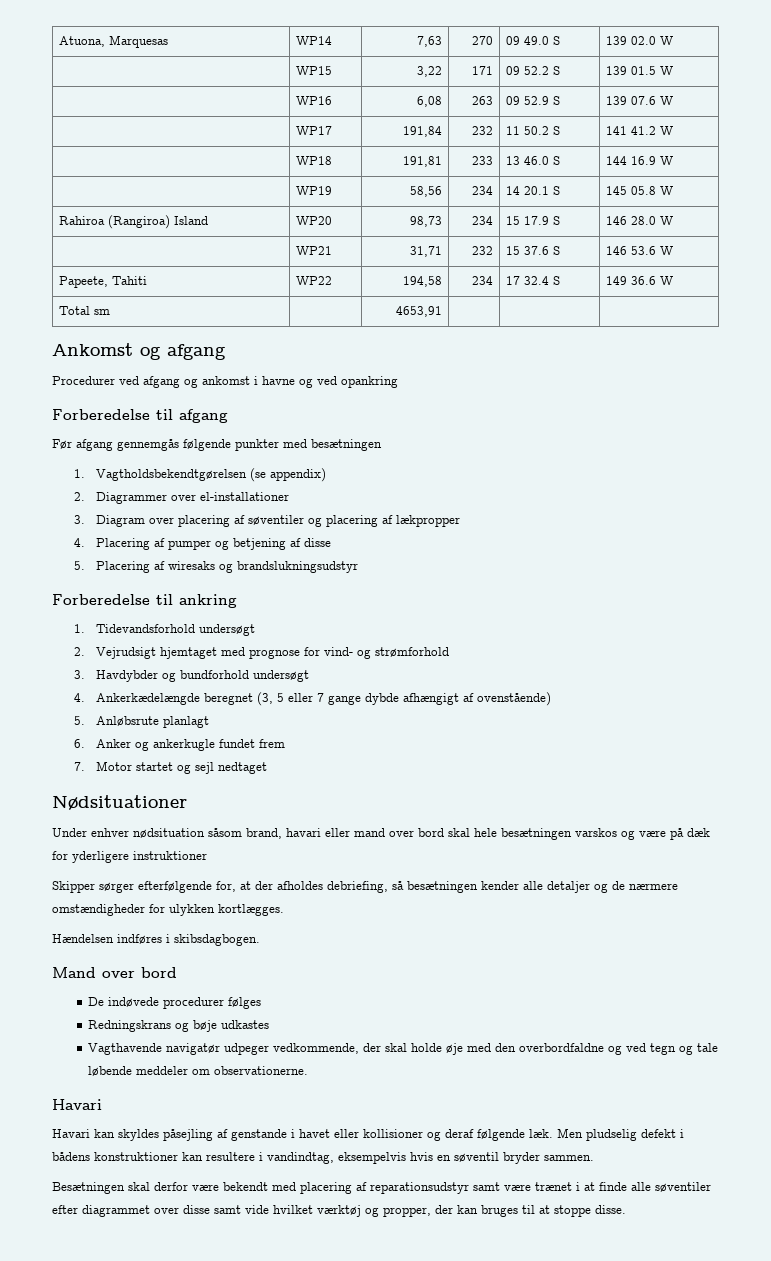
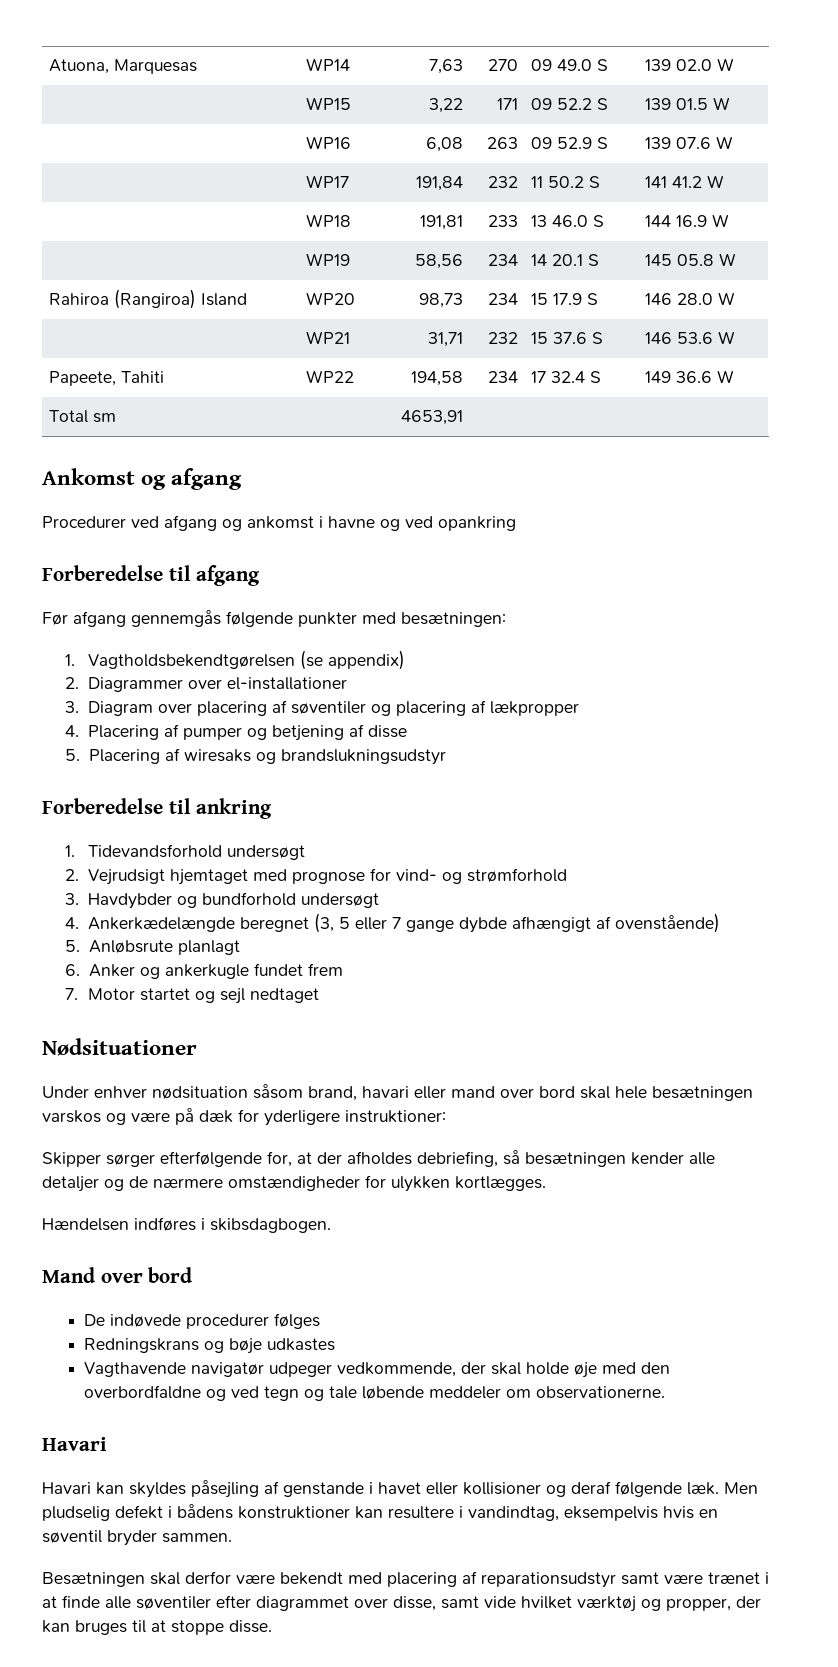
- Før afgang gennemgås følgende punkter med besætningen
+ Før afgang gennemgås følgende punkter med besætningen:
- Under enhver nødsituation såsom brand, havari eller mand over bord skal hele besætningen varskos og være på dæk for yderligere instruktioner
+ Under enhver nødsituation såsom brand, havari eller mand over bord skal hele besætningen varskos og være på dæk for yderligere instruktioner:
- Besætningen skal derfor være bekendt med placering af reparationsudstyr samt være trænet i at finde alle søventiler efter diagrammet over disse samt vide hvilket værktøj og propper, der kan bruges til at stoppe disse.
+ Besætningen skal derfor være bekendt med placering af reparationsudstyr samt være trænet i at finde alle søventiler efter diagrammet over disse, samt vide hvilket værktøj og propper, der kan bruges til at stoppe disse.

